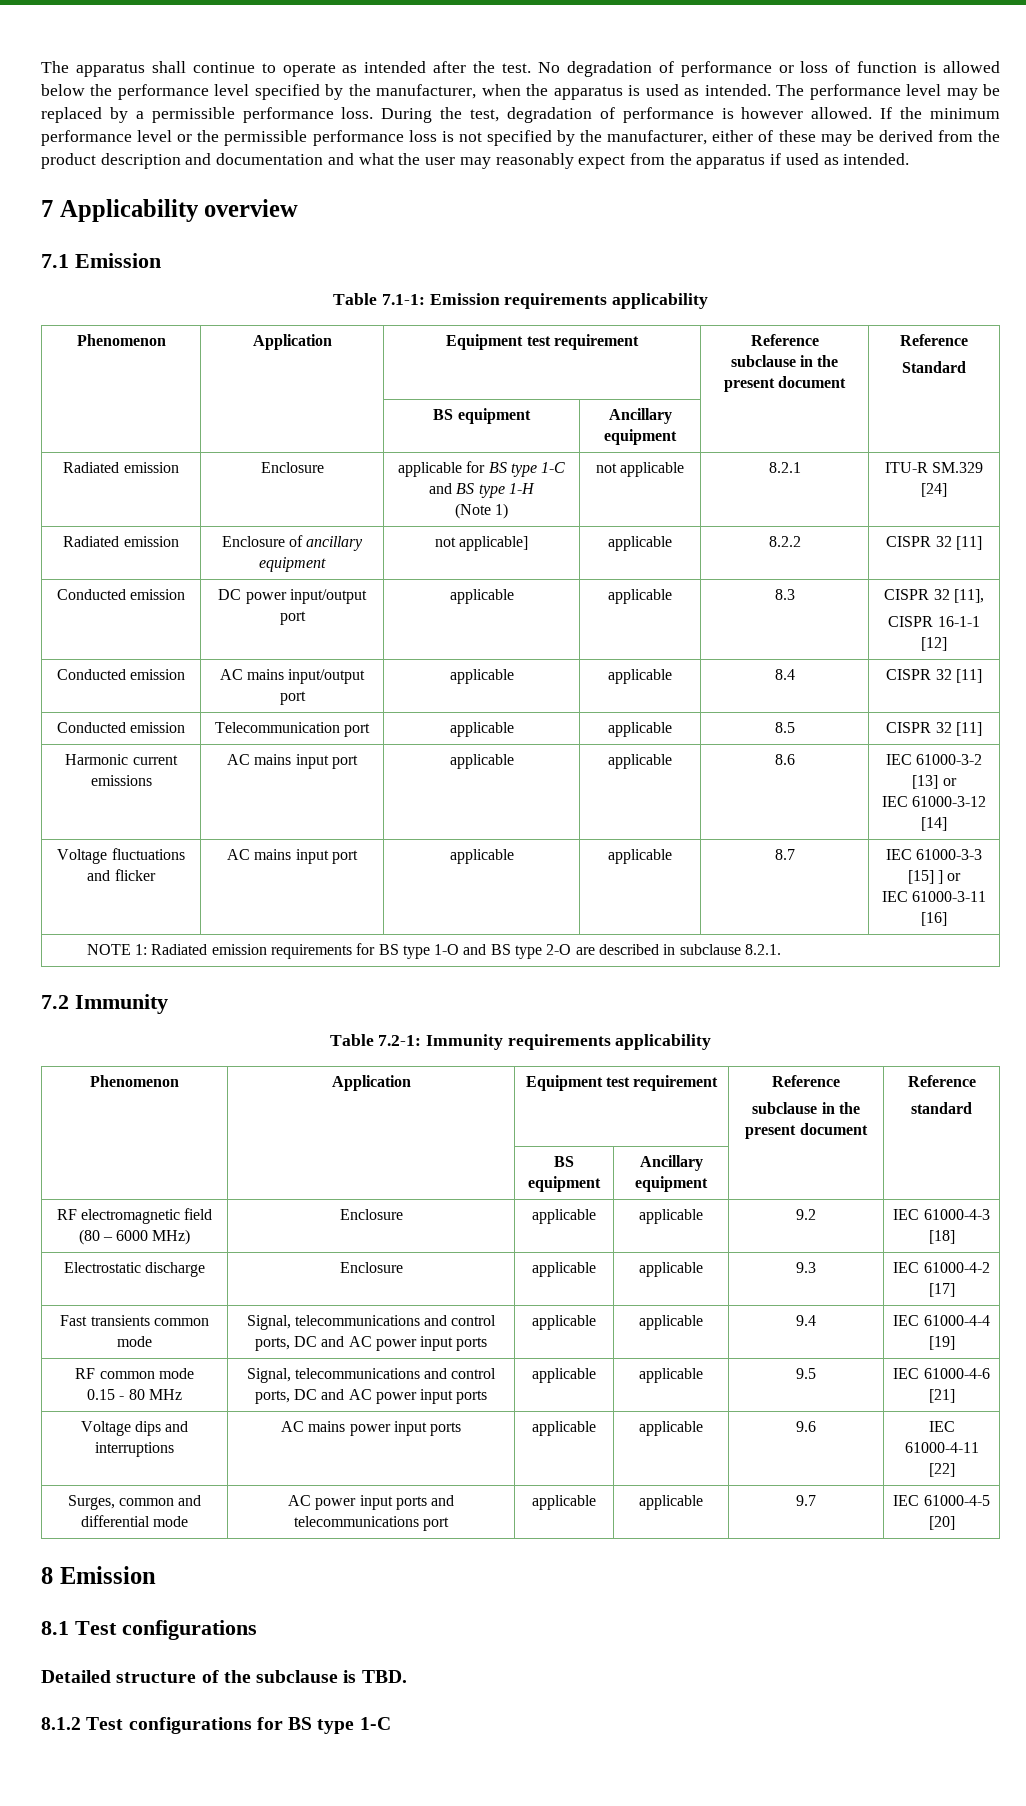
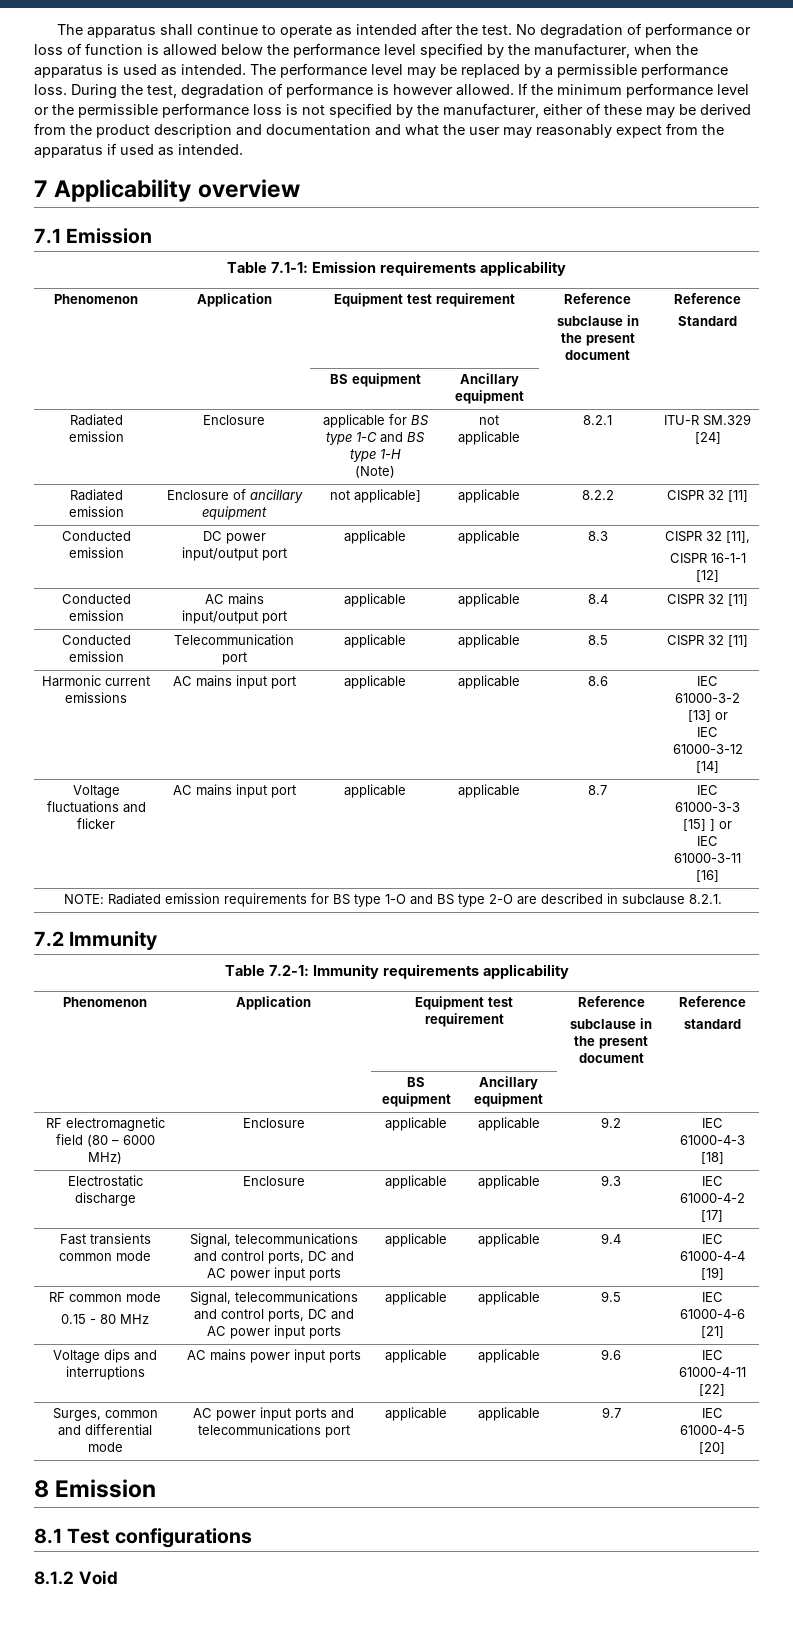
  Radiated emission | Enclosure | applicable for BS type 1-C and BS type 1-H
- (Note 1) | not applicable | 8.2.1 | ITU-R SM.329 [24]
+ (Note) | not applicable | 8.2.1 | ITU-R SM.329 [24]
- NOTE 1: Radiated emission requirements for BS type 1-O and BS type 2-O are described in subclause 8.2.1.
+ NOTE: Radiated emission requirements for BS type 1-O and BS type 2-O are described in subclause 8.2.1.
- Detailed structure of the subclause is TBD.
- 8.1.2 Test configurations for BS type 1-C
+ 8.1.2 Void

